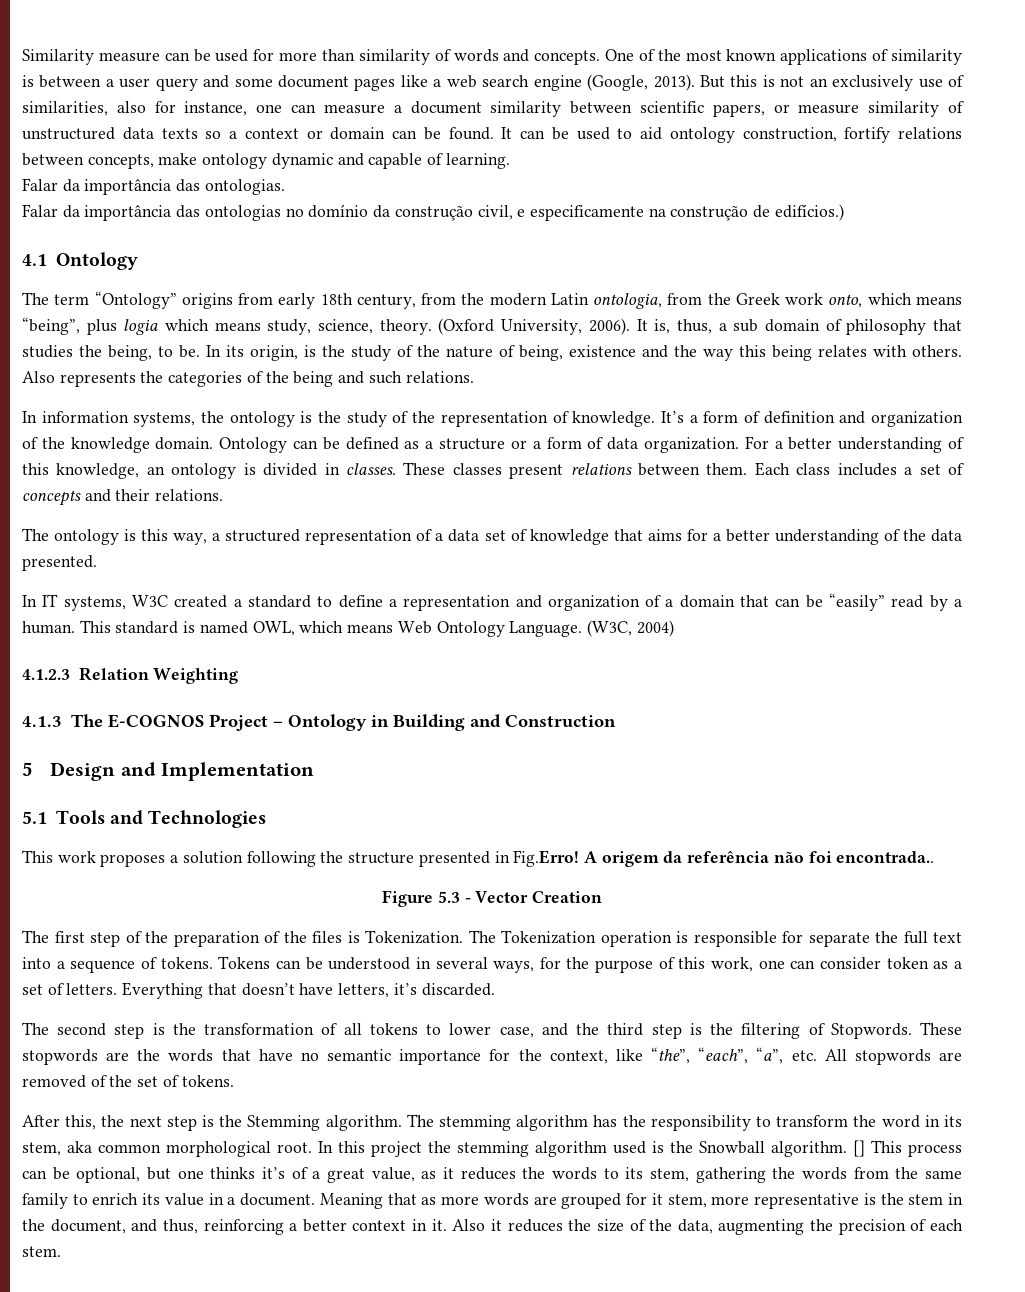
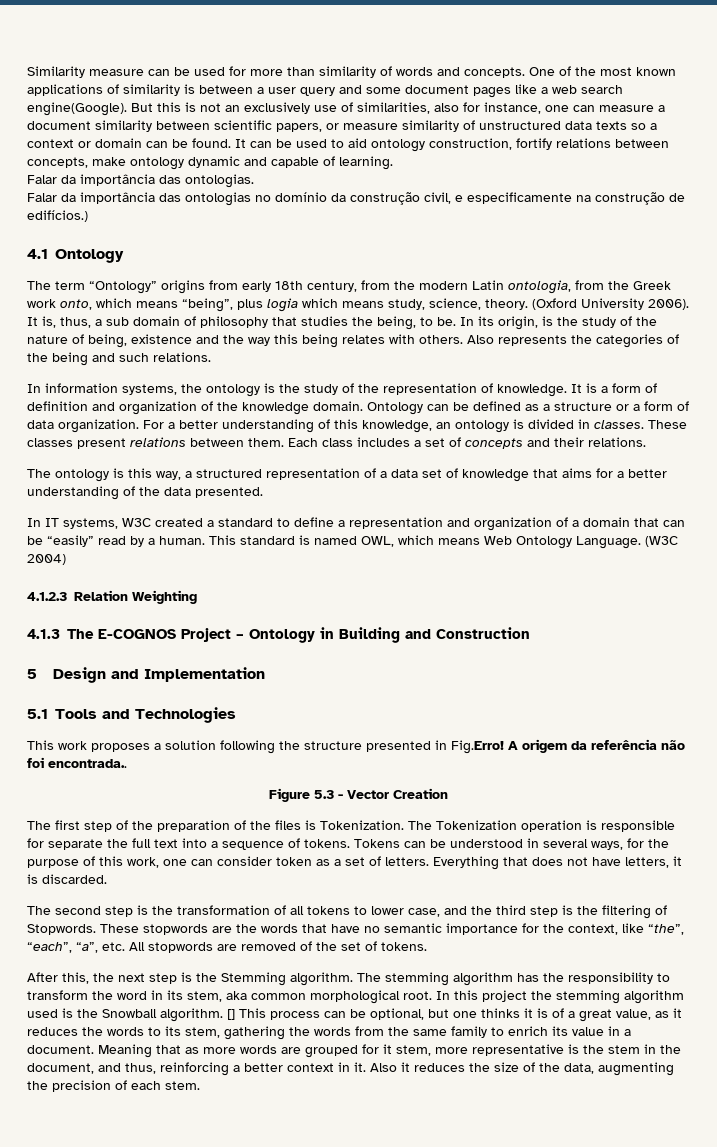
- One of the most known applications of similarity is between a user query and some document pages like a web search engine (Google, 2013).
+ One of the most known applications of similarity is between a user query and some document pages like a web search engine(Google).
- (Oxford University, 2006).
+ (Oxford University 2006).
- It’s a form of definition and organization of the knowledge domain.
+ It is a form of definition and organization of the knowledge domain.
- (W3C, 2004)
+ (W3C 2004)
- Everything that doesn’t have letters, it’s discarded.
+ Everything that does not have letters, it is discarded.
- [] This process can be optional, but one thinks it’s of a great value, as it reduces the words to its stem, gathering the words from the same family to enrich its value in a document.
+ [] This process can be optional, but one thinks it is of a great value, as it reduces the words to its stem, gathering the words from the same family to enrich its value in a document.

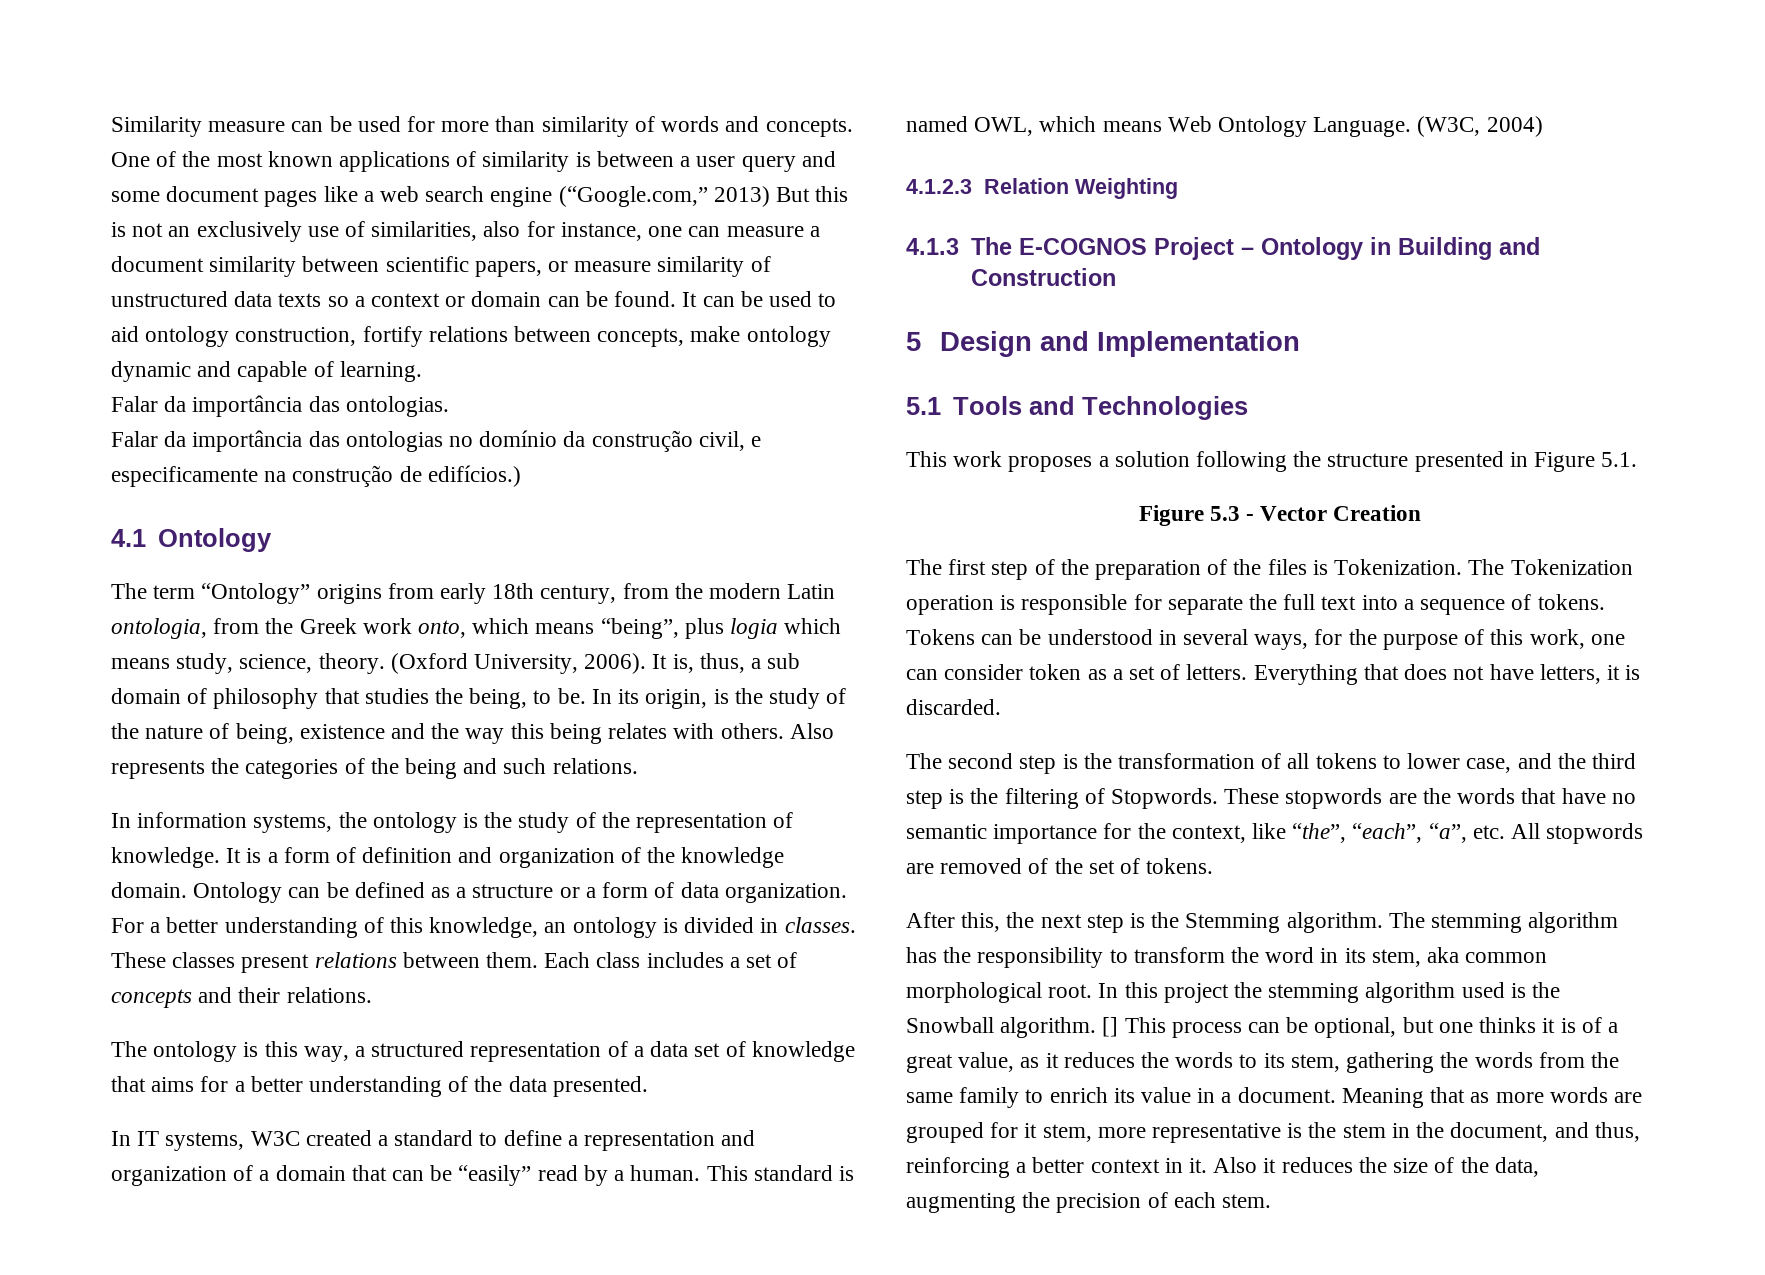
- One of the most known applications of similarity is between a user query and some document pages like a web search engine(Google). But this is not an exclusively use of similarities, also for instance, one can measure a document similarity between scientific papers, or measure similarity of unstructured data texts so a context or domain can be found.
+ One of the most known applications of similarity is between a user query and some document pages like a web search engine (“Google.com,” 2013) But this is not an exclusively use of similarities, also for instance, one can measure a document similarity between scientific papers, or measure similarity of unstructured data texts so a context or domain can be found.
- (Oxford University 2006).
+ (Oxford University, 2006).
- (W3C 2004)
+ (W3C, 2004)
- This work proposes a solution following the structure presented in Fig.Erro! A origem da referência não foi encontrada..
+ This work proposes a solution following the structure presented in Figure 5.1.

